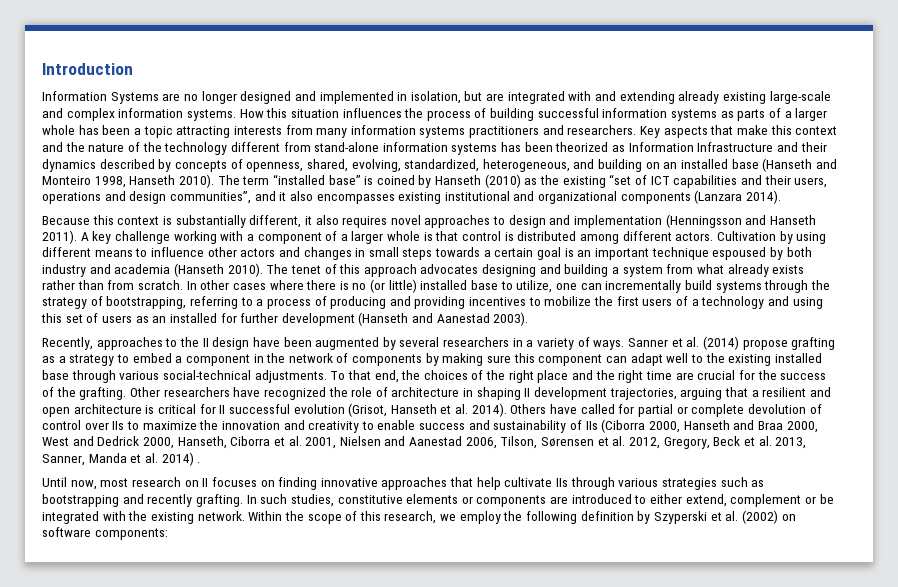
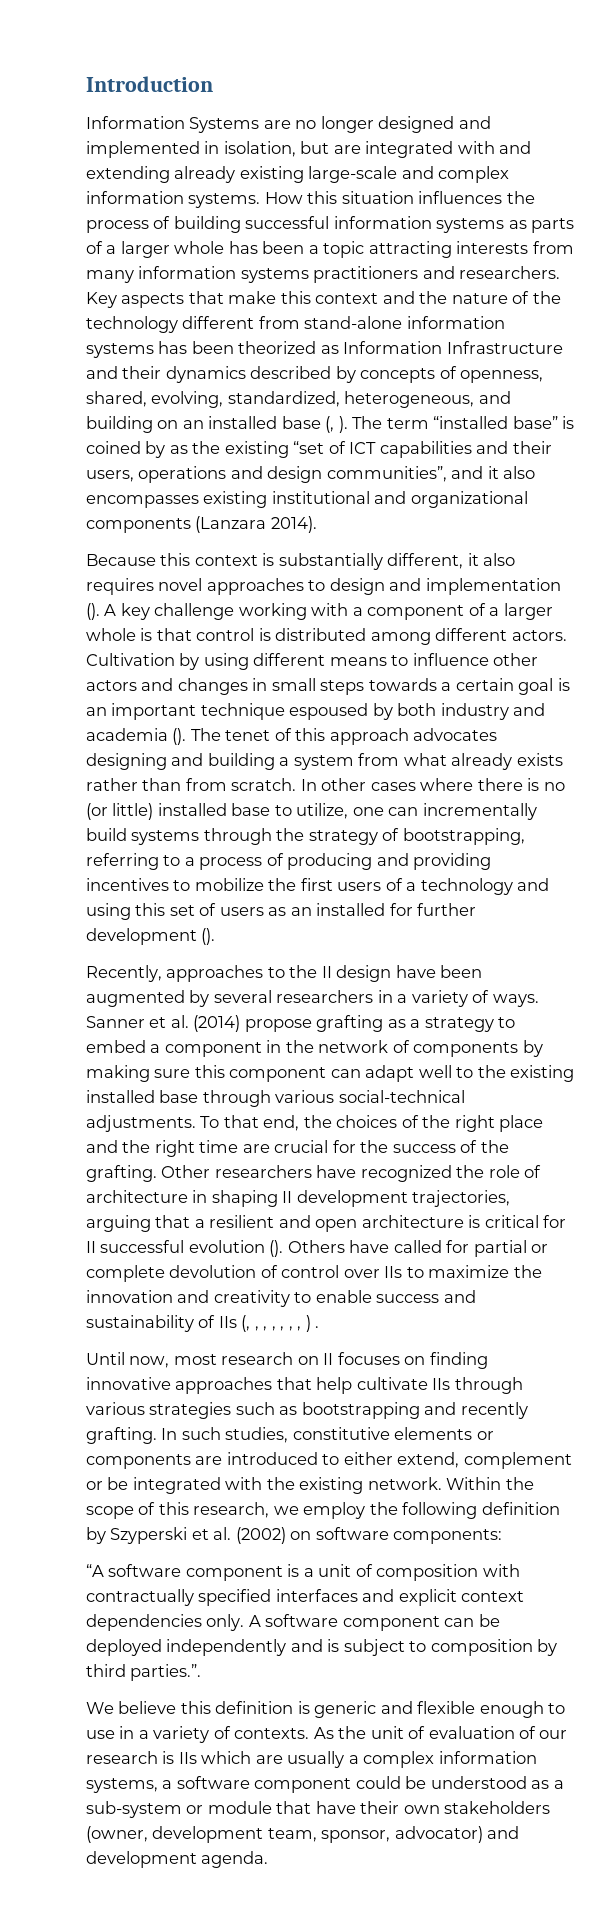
- Key aspects that make this context and the nature of the technology different from stand-alone information systems has been theorized as Information Infrastructure and their dynamics described by concepts of openness, shared, evolving, standardized, heterogeneous, and building on an installed base (Hanseth and Monteiro 1998, Hanseth 2010).
+ Key aspects that make this context and the nature of the technology different from stand-alone information systems has been theorized as Information Infrastructure and their dynamics described by concepts of openness, shared, evolving, standardized, heterogeneous, and building on an installed base (, ).
- The term “installed base” is coined by Hanseth (2010) as the existing “set of ICT capabilities and their users, operations and design communities”, and it also encompasses existing institutional and organizational components (Lanzara 2014).
+ The term “installed base” is coined by as the existing “set of ICT capabilities and their users, operations and design communities”, and it also encompasses existing institutional and organizational components (Lanzara 2014).
- Because this context is substantially different, it also requires novel approaches to design and implementation (Henningsson and Hanseth 2011).
+ Because this context is substantially different, it also requires novel approaches to design and implementation ().
- Cultivation by using different means to influence other actors and changes in small steps towards a certain goal is an important technique espoused by both industry and academia (Hanseth 2010).
+ Cultivation by using different means to influence other actors and changes in small steps towards a certain goal is an important technique espoused by both industry and academia ().
- In other cases where there is no (or little) installed base to utilize, one can incrementally build systems through the strategy of bootstrapping, referring to a process of producing and providing incentives to mobilize the first users of a technology and using this set of users as an installed for further development (Hanseth and Aanestad 2003).
+ In other cases where there is no (or little) installed base to utilize, one can incrementally build systems through the strategy of bootstrapping, referring to a process of producing and providing incentives to mobilize the first users of a technology and using this set of users as an installed for further development ().
- Other researchers have recognized the role of architecture in shaping II development trajectories, arguing that a resilient and open architecture is critical for II successful evolution (Grisot, Hanseth et al. 2014).
+ Other researchers have recognized the role of architecture in shaping II development trajectories, arguing that a resilient and open architecture is critical for II successful evolution ().
- Others have called for partial or complete devolution of control over IIs to maximize the innovation and creativity to enable success and sustainability of IIs (Ciborra 2000, Hanseth and Braa 2000, West and Dedrick 2000, Hanseth, Ciborra et al. 2001, Nielsen and Aanestad 2006, Tilson, Sørensen et al. 2012, Gregory, Beck et al. 2013, Sanner, Manda et al. 2014) .
+ Others have called for partial or complete devolution of control over IIs to maximize the innovation and creativity to enable success and sustainability of IIs (, , , , , , , ) .
+ “A software component is a unit of composition with contractually specified interfaces and explicit context dependencies only. A software component can be deployed independently and is subject to composition by third parties.”.
+ We believe this definition is generic and flexible enough to use in a variety of contexts. As the unit of evaluation of our research is IIs which are usually a complex information systems, a software component could be understood as a sub-system or module that have their own stakeholders (owner, development team, sponsor, advocator) and development agenda.

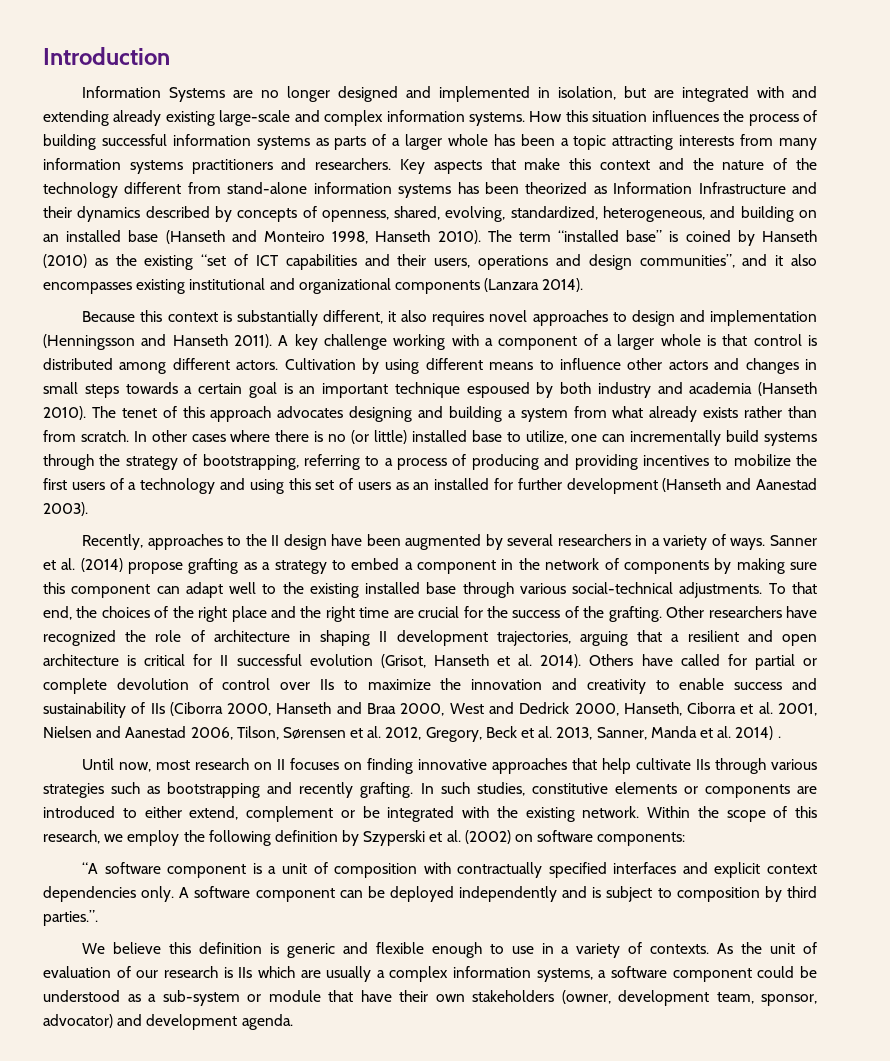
- Key aspects that make this context and the nature of the technology different from stand-alone information systems has been theorized as Information Infrastructure and their dynamics described by concepts of openness, shared, evolving, standardized, heterogeneous, and building on an installed base (, ).
+ Key aspects that make this context and the nature of the technology different from stand-alone information systems has been theorized as Information Infrastructure and their dynamics described by concepts of openness, shared, evolving, standardized, heterogeneous, and building on an installed base (Hanseth and Monteiro 1998, Hanseth 2010).
- The term “installed base” is coined by as the existing “set of ICT capabilities and their users, operations and design communities”, and it also encompasses existing institutional and organizational components (Lanzara 2014).
+ The term “installed base” is coined by Hanseth (2010) as the existing “set of ICT capabilities and their users, operations and design communities”, and it also encompasses existing institutional and organizational components (Lanzara 2014).
- Because this context is substantially different, it also requires novel approaches to design and implementation ().
+ Because this context is substantially different, it also requires novel approaches to design and implementation (Henningsson and Hanseth 2011).
- Cultivation by using different means to influence other actors and changes in small steps towards a certain goal is an important technique espoused by both industry and academia ().
+ Cultivation by using different means to influence other actors and changes in small steps towards a certain goal is an important technique espoused by both industry and academia (Hanseth 2010).
- In other cases where there is no (or little) installed base to utilize, one can incrementally build systems through the strategy of bootstrapping, referring to a process of producing and providing incentives to mobilize the first users of a technology and using this set of users as an installed for further development ().
+ In other cases where there is no (or little) installed base to utilize, one can incrementally build systems through the strategy of bootstrapping, referring to a process of producing and providing incentives to mobilize the first users of a technology and using this set of users as an installed for further development (Hanseth and Aanestad 2003).
- Other researchers have recognized the role of architecture in shaping II development trajectories, arguing that a resilient and open architecture is critical for II successful evolution ().
+ Other researchers have recognized the role of architecture in shaping II development trajectories, arguing that a resilient and open architecture is critical for II successful evolution (Grisot, Hanseth et al. 2014).
- Others have called for partial or complete devolution of control over IIs to maximize the innovation and creativity to enable success and sustainability of IIs (, , , , , , , ) .
+ Others have called for partial or complete devolution of control over IIs to maximize the innovation and creativity to enable success and sustainability of IIs (Ciborra 2000, Hanseth and Braa 2000, West and Dedrick 2000, Hanseth, Ciborra et al. 2001, Nielsen and Aanestad 2006, Tilson, Sørensen et al. 2012, Gregory, Beck et al. 2013, Sanner, Manda et al. 2014) .

